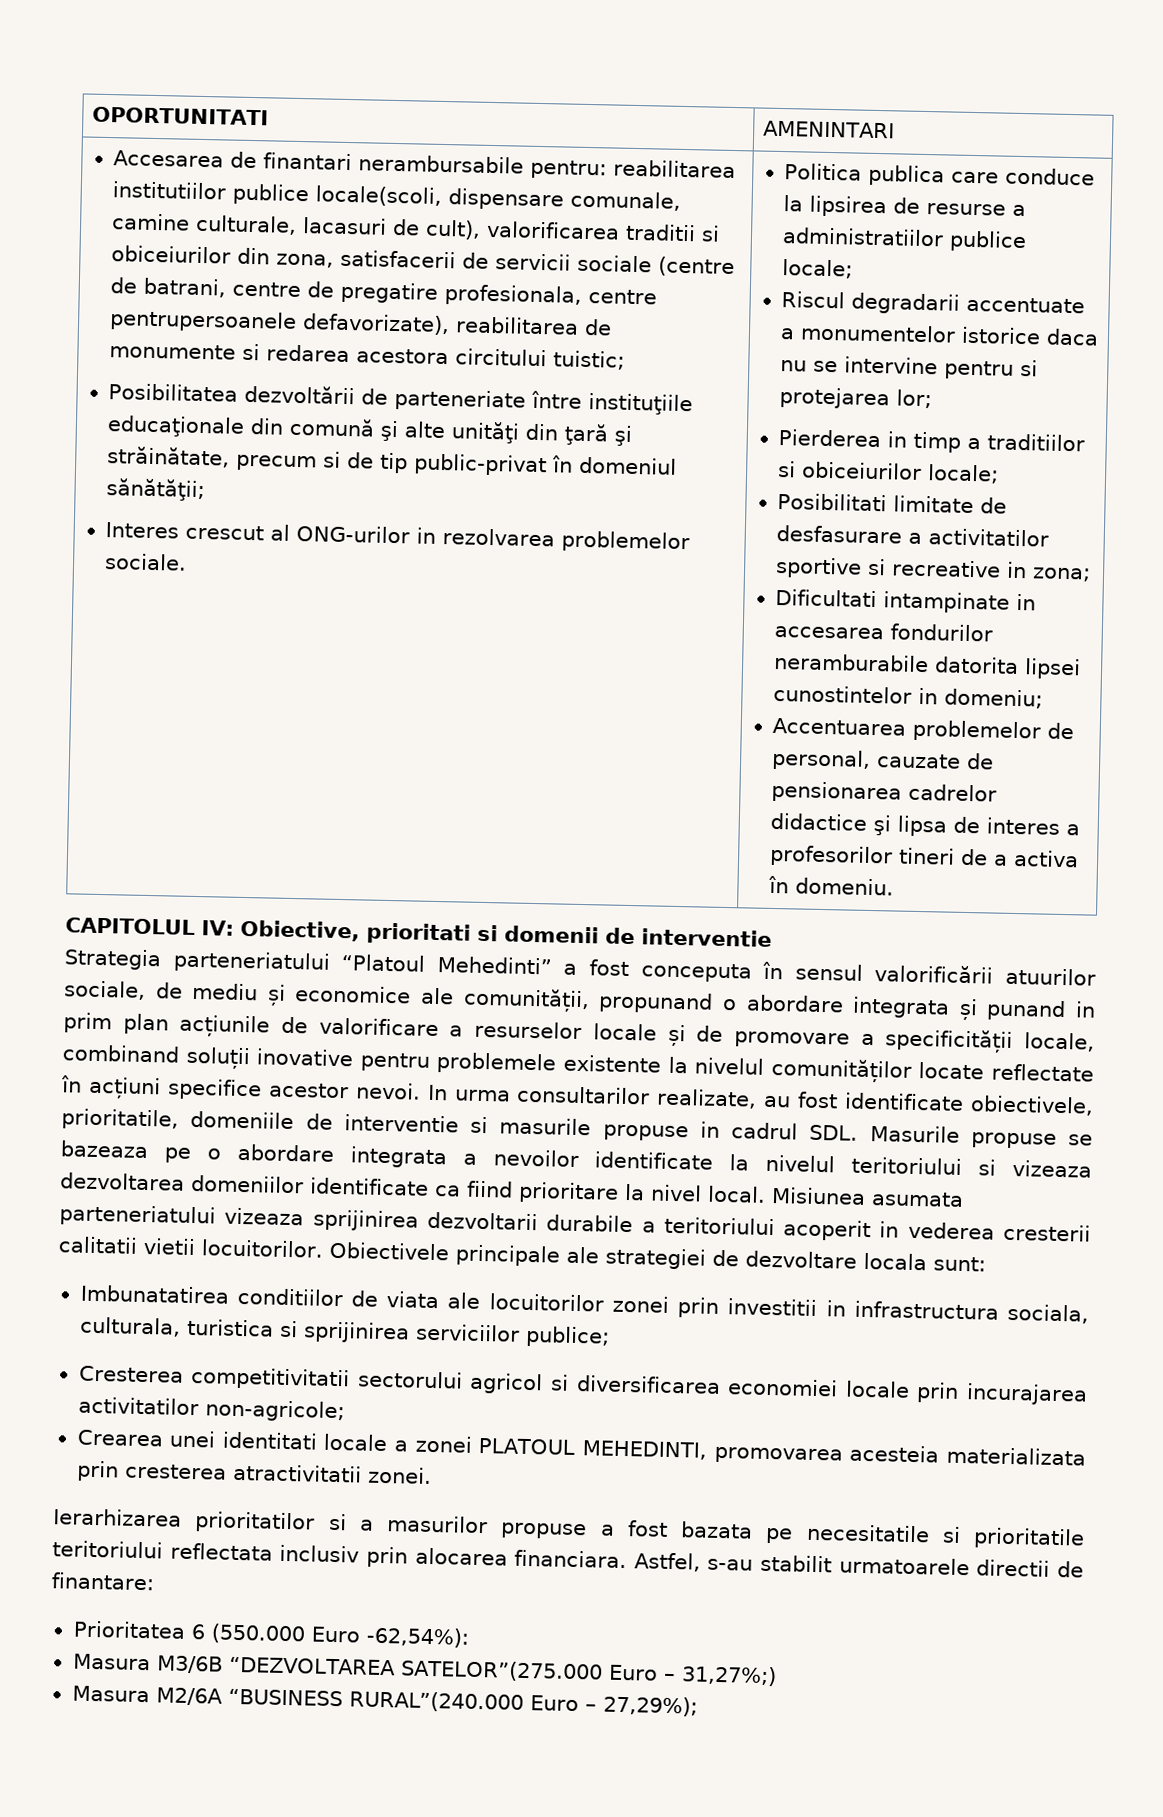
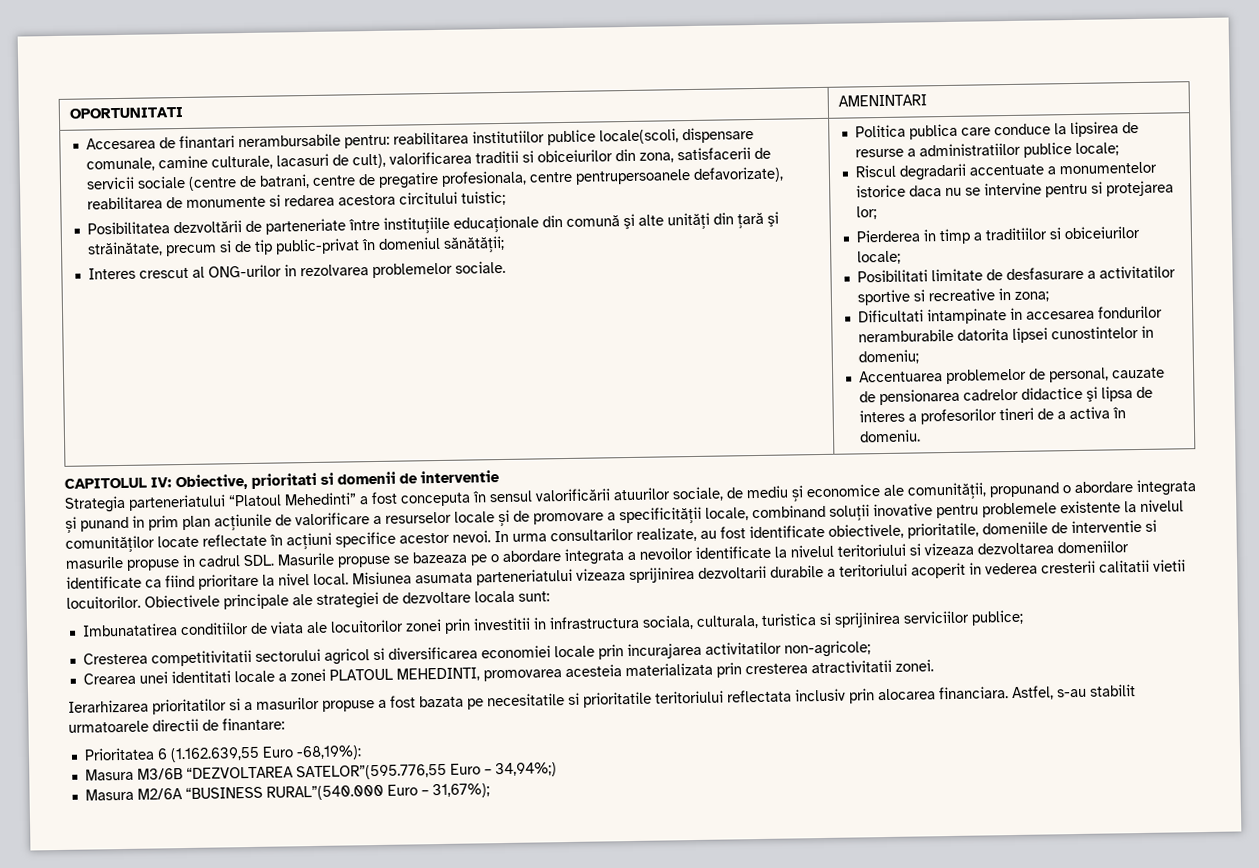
- Prioritatea 6 (550.000 Euro -62,54%):
+ Prioritatea 6 (1.162.639,55 Euro -68,19%):
- Masura M3/6B “DEZVOLTAREA SATELOR”(275.000 Euro – 31,27%;)
+ Masura M3/6B “DEZVOLTAREA SATELOR”(595.776,55 Euro – 34,94%;)
- Masura M2/6A “BUSINESS RURAL”(240.000 Euro – 27,29%);
+ Masura M2/6A “BUSINESS RURAL”(540.000 Euro – 31,67%);

